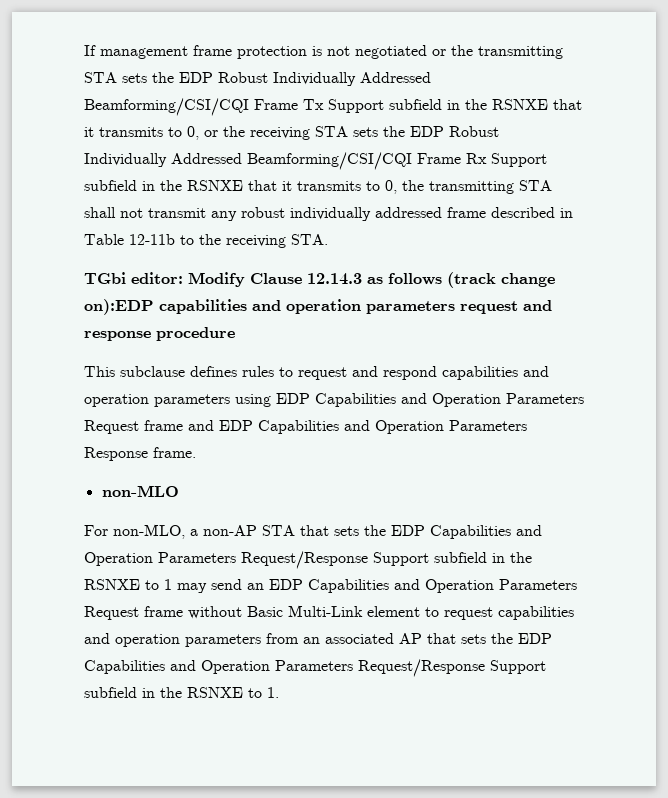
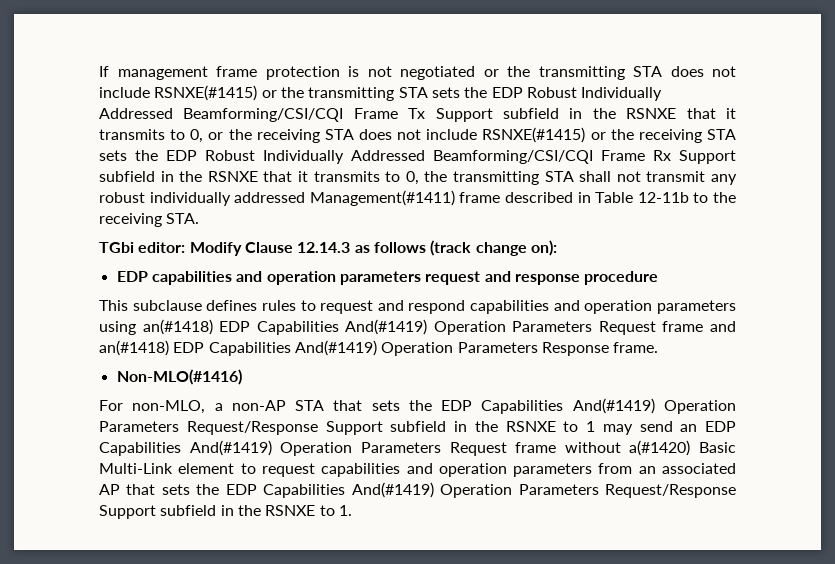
- If management frame protection is not negotiated or the transmitting STA sets the EDP Robust Individually Addressed Beamforming/CSI/CQI Frame Tx Support subfield in the RSNXE that it transmits to 0, or the receiving STA sets the EDP Robust Individually Addressed Beamforming/CSI/CQI Frame Rx Support subfield in the RSNXE that it transmits to 0, the transmitting STA shall not transmit any robust individually addressed frame described in Table 12-11b to the receiving STA.
+ If management frame protection is not negotiated or the transmitting STA does not include RSNXE(#1415) or the transmitting STA sets the EDP Robust Individually Addressed Beamforming/CSI/CQI Frame Tx Support subfield in the RSNXE that it transmits to 0, or the receiving STA does not include RSNXE(#1415) or the receiving STA sets the EDP Robust Individually Addressed Beamforming/CSI/CQI Frame Rx Support subfield in the RSNXE that it transmits to 0, the transmitting STA shall not transmit any robust individually addressed Management(#1411) frame described in Table 12-11b to the receiving STA.
- TGbi editor: Modify Clause 12.14.3 as follows (track change on):EDP capabilities and operation parameters request and response procedure
+ TGbi editor: Modify Clause 12.14.3 as follows (track change on):
+ EDP capabilities and operation parameters request and response procedure
- This subclause defines rules to request and respond capabilities and operation parameters using EDP Capabilities and Operation Parameters Request frame and EDP Capabilities and Operation Parameters Response frame.
+ This subclause defines rules to request and respond capabilities and operation parameters using an(#1418) EDP Capabilities And(#1419) Operation Parameters Request frame and an(#1418) EDP Capabilities And(#1419) Operation Parameters Response frame.
- non-MLO
+ Non-MLO(#1416)
- For non-MLO, a non-AP STA that sets the EDP Capabilities and Operation Parameters Request/Response Support subfield in the RSNXE to 1 may send an EDP Capabilities and Operation Parameters Request frame without Basic Multi-Link element to request capabilities and operation parameters from an associated AP that sets the EDP Capabilities and Operation Parameters Request/Response Support subfield in the RSNXE to 1.
+ For non-MLO, a non-AP STA that sets the EDP Capabilities And(#1419) Operation Parameters Request/Response Support subfield in the RSNXE to 1 may send an EDP Capabilities And(#1419) Operation Parameters Request frame without a(#1420) Basic Multi-Link element to request capabilities and operation parameters from an associated AP that sets the EDP Capabilities And(#1419) Operation Parameters Request/Response Support subfield in the RSNXE to 1.

